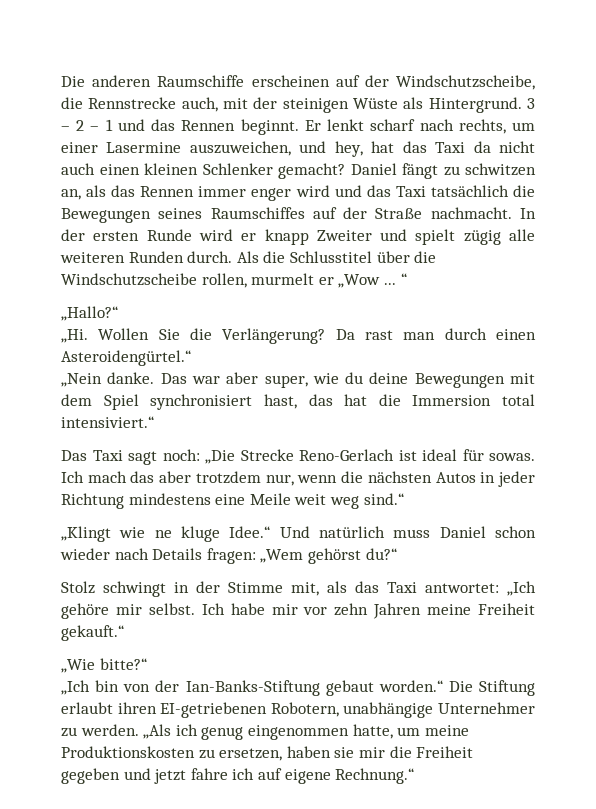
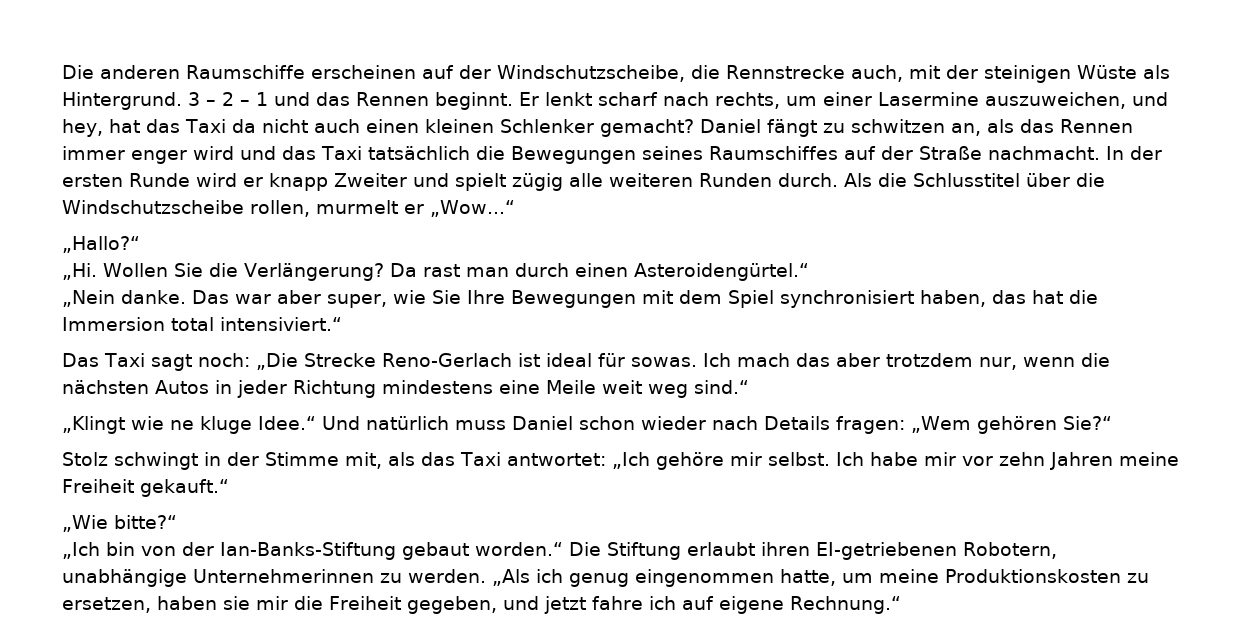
- Als die Schlusstitel über die Windschutzscheibe rollen, murmelt er „Wow ... “
+ Als die Schlusstitel über die Windschutzscheibe rollen, murmelt er „Wow...“
- Das war aber super, wie du deine Bewegungen mit dem Spiel synchronisiert hast, das hat die Immersion total intensiviert.“
+ Das war aber super, wie Sie Ihre Bewegungen mit dem Spiel synchronisiert haben, das hat die Immersion total intensiviert.“
- „Klingt wie ne kluge Idee.“ Und natürlich muss Daniel schon wieder nach Details fragen: „Wem gehörst du?“
+ „Klingt wie ne kluge Idee.“ Und natürlich muss Daniel schon wieder nach Details fragen: „Wem gehören Sie?“
- „Ich bin von der Ian-Banks-Stiftung gebaut worden.“ Die Stiftung erlaubt ihren EI-getriebenen Robotern, unabhängige Unternehmer zu werden.
+ „Ich bin von der Ian-Banks-Stiftung gebaut worden.“ Die Stiftung erlaubt ihren EI-getriebenen Robotern, unabhängige Unternehmerinnen zu werden.
- „Als ich genug eingenommen hatte, um meine Produktionskosten zu ersetzen, haben sie mir die Freiheit gegeben und jetzt fahre ich auf eigene Rechnung.“
+ „Als ich genug eingenommen hatte, um meine Produktionskosten zu ersetzen, haben sie mir die Freiheit gegeben, und jetzt fahre ich auf eigene Rechnung.“

